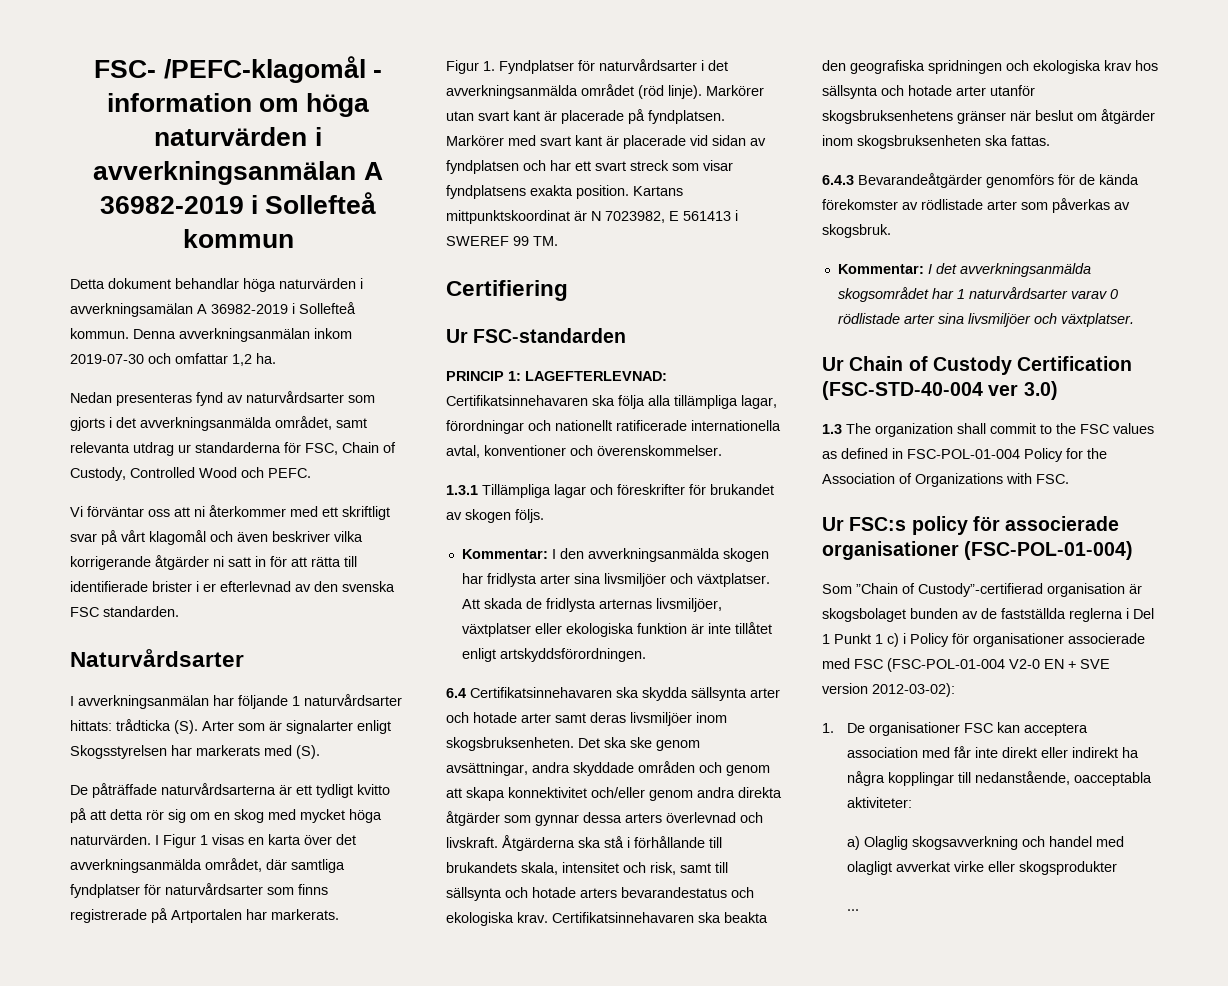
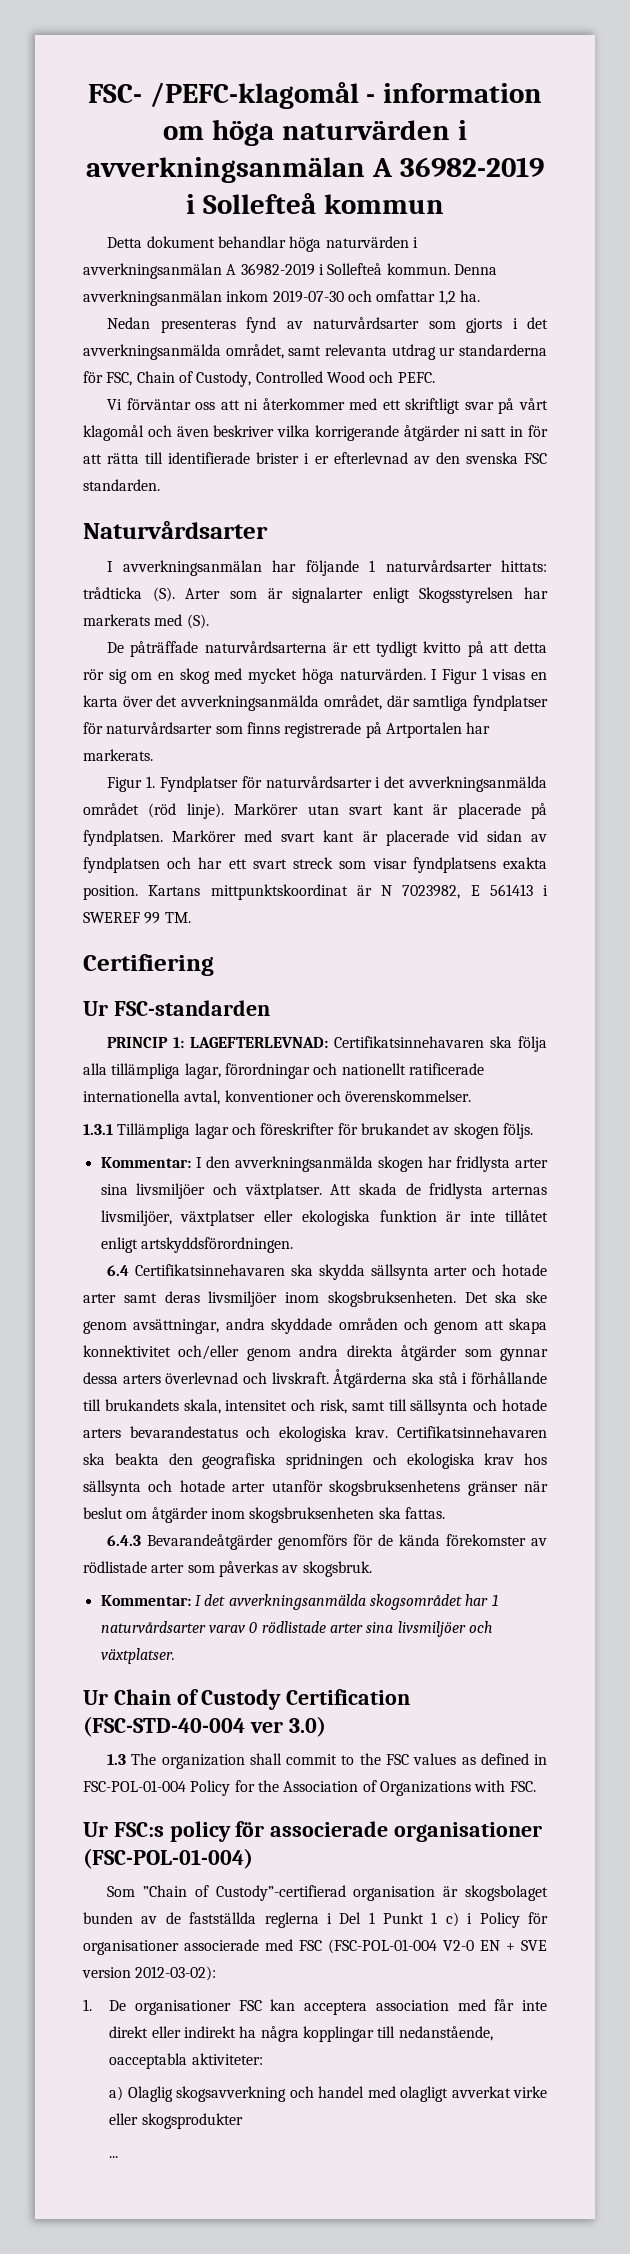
- Detta dokument behandlar höga naturvärden i avverkningsamälan A 36982-2019 i Sollefteå kommun.
+ Detta dokument behandlar höga naturvärden i avverkningsanmälan A 36982-2019 i Sollefteå kommun.

